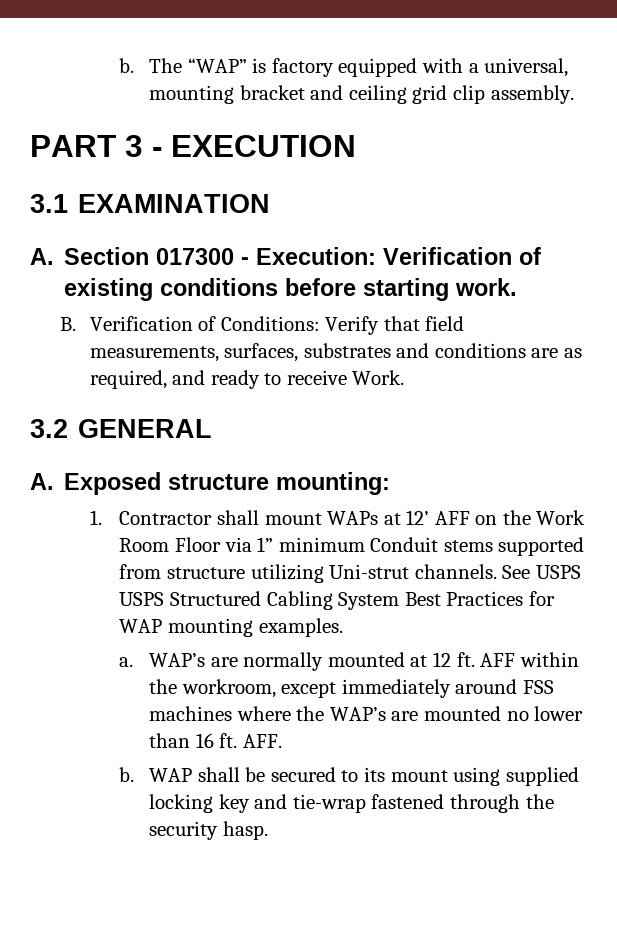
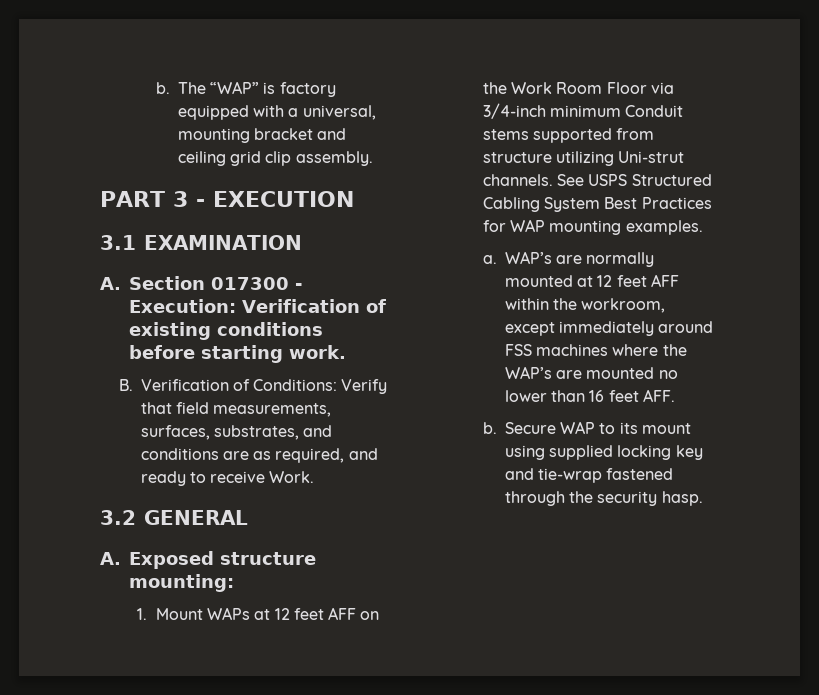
- B. Verification of Conditions: Verify that field measurements, surfaces, substrates and conditions are as required, and ready to receive Work.
+ B. Verification of Conditions: Verify that field measurements, surfaces, substrates, and conditions are as required, and ready to receive Work.
- 1. Contractor shall mount WAPs at 12’ AFF on the Work Room Floor via 1” minimum Conduit stems supported from structure utilizing Uni-strut channels.
+ 1. Mount WAPs at 12 feet AFF on the Work Room Floor via 3/4-inch minimum Conduit stems supported from structure utilizing Uni-strut channels.
- See USPS USPS Structured Cabling System Best Practices for WAP mounting examples.
+ See USPS Structured Cabling System Best Practices for WAP mounting examples.
- WAP’s are normally mounted at 12 ft. AFF within the workroom, except immediately around FSS machines where the WAP’s are mounted no lower than 16 ft. AFF.
+ WAP’s are normally mounted at 12 feet AFF within the workroom, except immediately around FSS machines where the WAP’s are mounted no lower than 16 feet AFF.
- WAP shall be secured to its mount using supplied locking key and tie-wrap fastened through the security hasp.
+ Secure WAP to its mount using supplied locking key and tie-wrap fastened through the security hasp.

